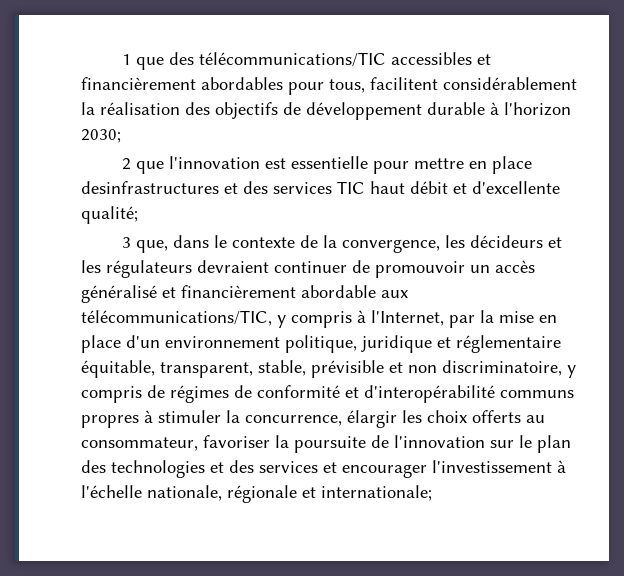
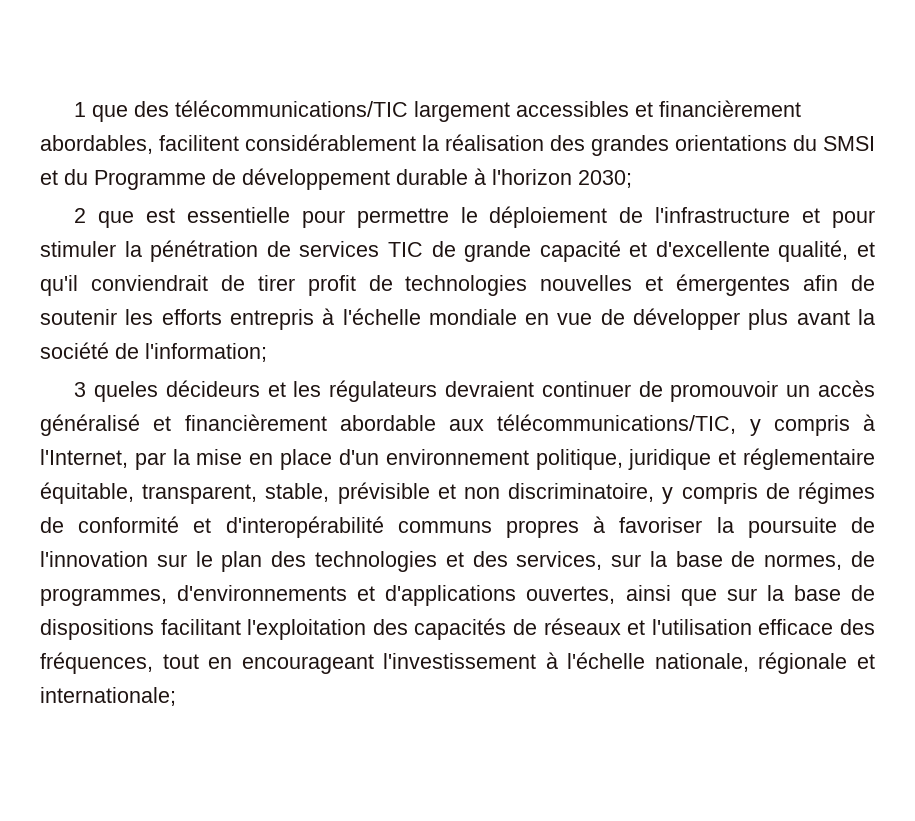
- 1 que des télécommunications/TIC accessibles et financièrement abordables pour tous, facilitent considérablement la réalisation des objectifs de développement durable à l'horizon 2030;
+ 1 que des télécommunications/TIC largement accessibles et financièrement abordables, facilitent considérablement la réalisation des grandes orientations du SMSI et du Programme de développement durable à l'horizon 2030;
- 2 que l'innovation est essentielle pour mettre en place desinfrastructures et des services TIC haut débit et d'excellente qualité;
- 3 que, dans le contexte de la convergence, les décideurs et les régulateurs devraient continuer de promouvoir un accès généralisé et financièrement abordable aux télécommunications/TIC, y compris à l'Internet, par la mise en place d'un environnement politique, juridique et réglementaire équitable, transparent, stable, prévisible et non discriminatoire, y compris de régimes de conformité et d'interopérabilité communs propres à stimuler la concurrence, élargir les choix offerts au consommateur, favoriser la poursuite de l'innovation sur le plan des technologies et des services et encourager l'investissement à l'échelle nationale, régionale et internationale;
+ 2 que est essentielle pour permettre le déploiement de l'infrastructure et pour stimuler la pénétration de services TIC de grande capacité et d'excellente qualité, et qu'il conviendrait de tirer profit de technologies nouvelles et émergentes afin de soutenir les efforts entrepris à l'échelle mondiale en vue de développer plus avant la société de l'information;
+ 3 queles décideurs et les régulateurs devraient continuer de promouvoir un accès généralisé et financièrement abordable aux télécommunications/TIC, y compris à l'Internet, par la mise en place d'un environnement politique, juridique et réglementaire équitable, transparent, stable, prévisible et non discriminatoire, y compris de régimes de conformité et d'interopérabilité communs propres à favoriser la poursuite de l'innovation sur le plan des technologies et des services, sur la base de normes, de programmes, d'environnements et d'applications ouvertes, ainsi que sur la base de dispositions facilitant l'exploitation des capacités de réseaux et l'utilisation efficace des fréquences, tout en encourageant l'investissement à l'échelle nationale, régionale et internationale;

